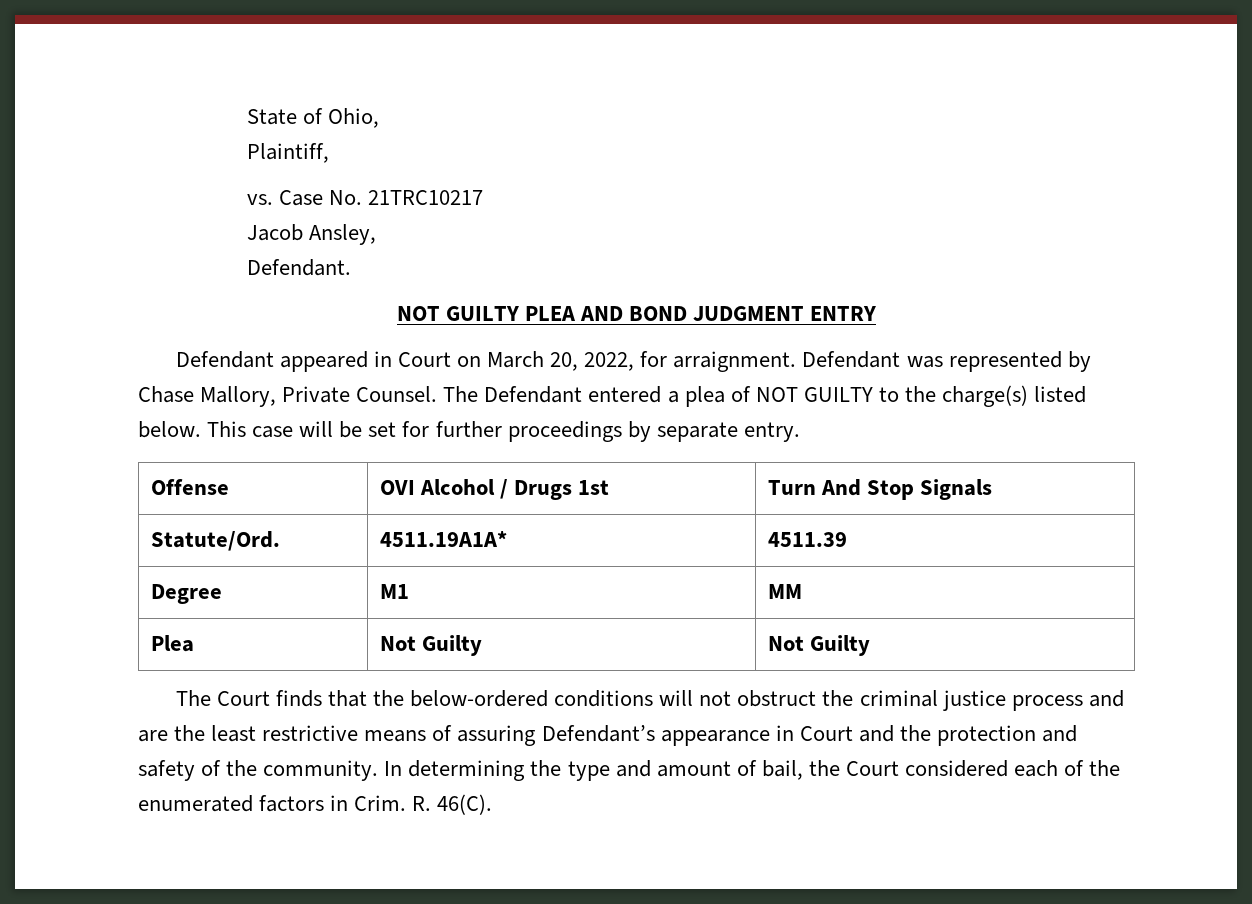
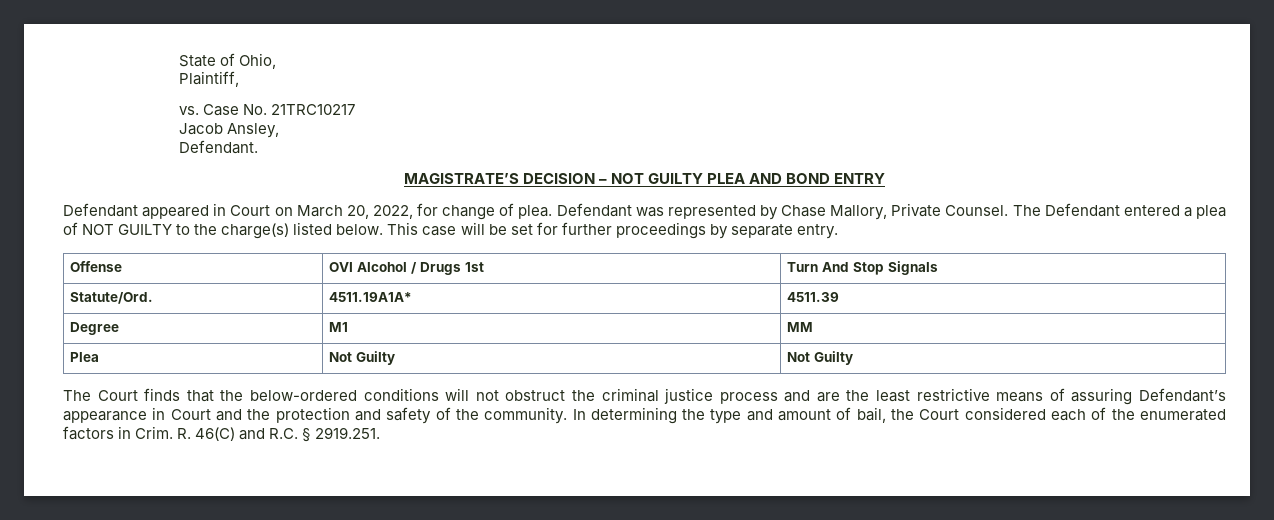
- NOT GUILTY PLEA AND BOND JUDGMENT ENTRY
+ MAGISTRATE’S DECISION – NOT GUILTY PLEA AND BOND ENTRY
- Defendant appeared in Court on March 20, 2022, for arraignment.
+ Defendant appeared in Court on March 20, 2022, for change of plea.
- R. 46(C).
+ R. 46(C) and R.C. § 2919.251.

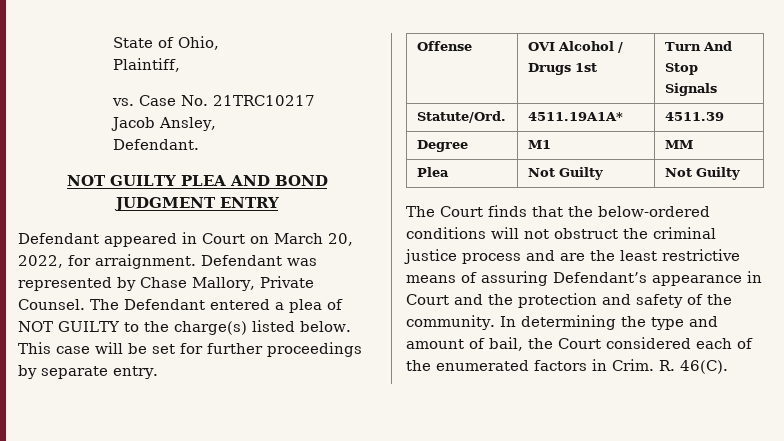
- MAGISTRATE’S DECISION – NOT GUILTY PLEA AND BOND ENTRY
+ NOT GUILTY PLEA AND BOND JUDGMENT ENTRY
- Defendant appeared in Court on March 20, 2022, for change of plea.
+ Defendant appeared in Court on March 20, 2022, for arraignment.
- R. 46(C) and R.C. § 2919.251.
+ R. 46(C).

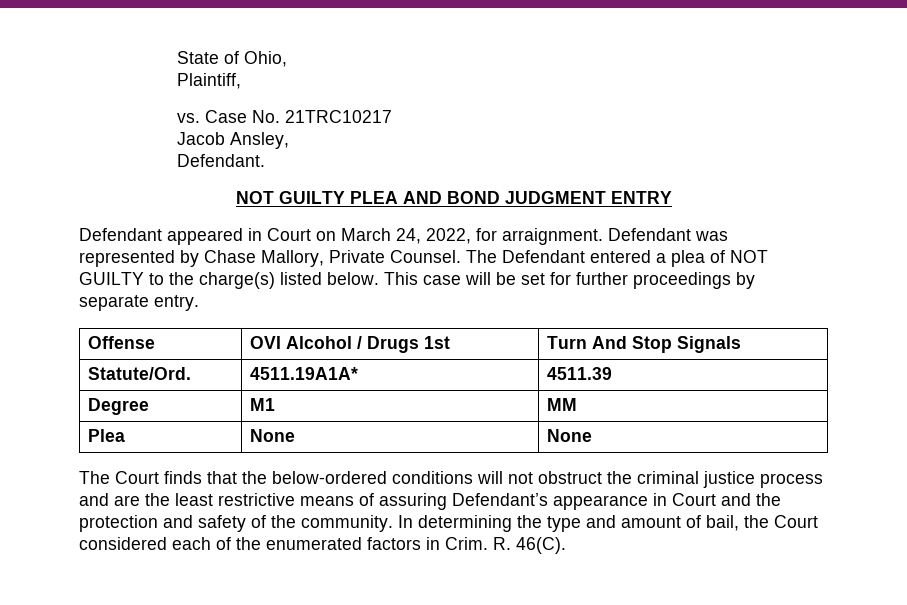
- Defendant appeared in Court on March 20, 2022, for arraignment.
+ Defendant appeared in Court on March 24, 2022, for arraignment.
- Plea | Not Guilty | Not Guilty
+ Plea | None | None

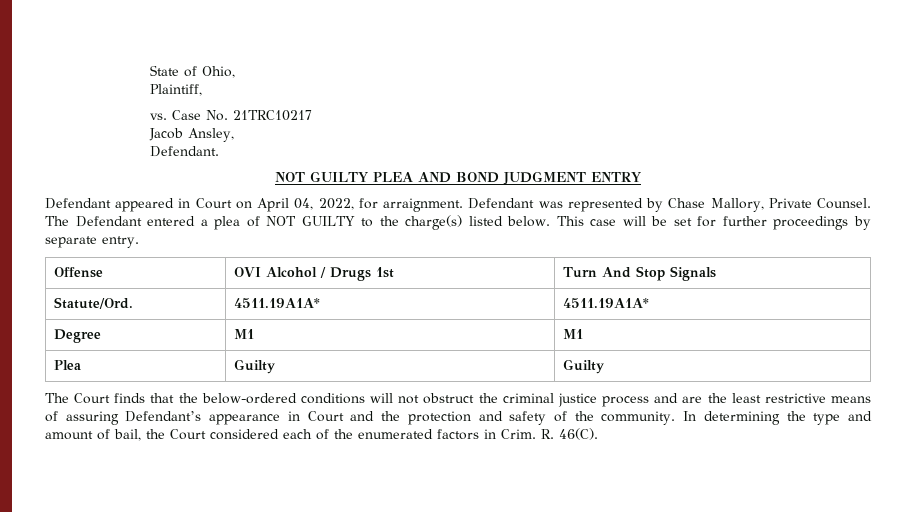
- Defendant appeared in Court on March 24, 2022, for arraignment.
+ Defendant appeared in Court on April 04, 2022, for arraignment.
- Statute/Ord. | 4511.19A1A* | 4511.39
+ Statute/Ord. | 4511.19A1A* | 4511.19A1A*
- Degree | M1 | MM
+ Degree | M1 | M1
- Plea | None | None
+ Plea | Guilty | Guilty

